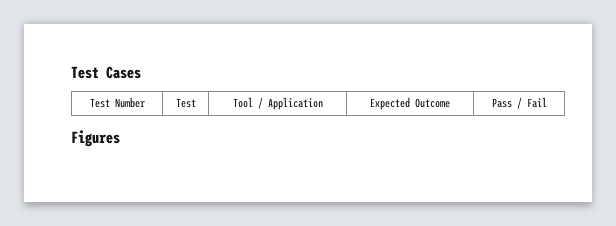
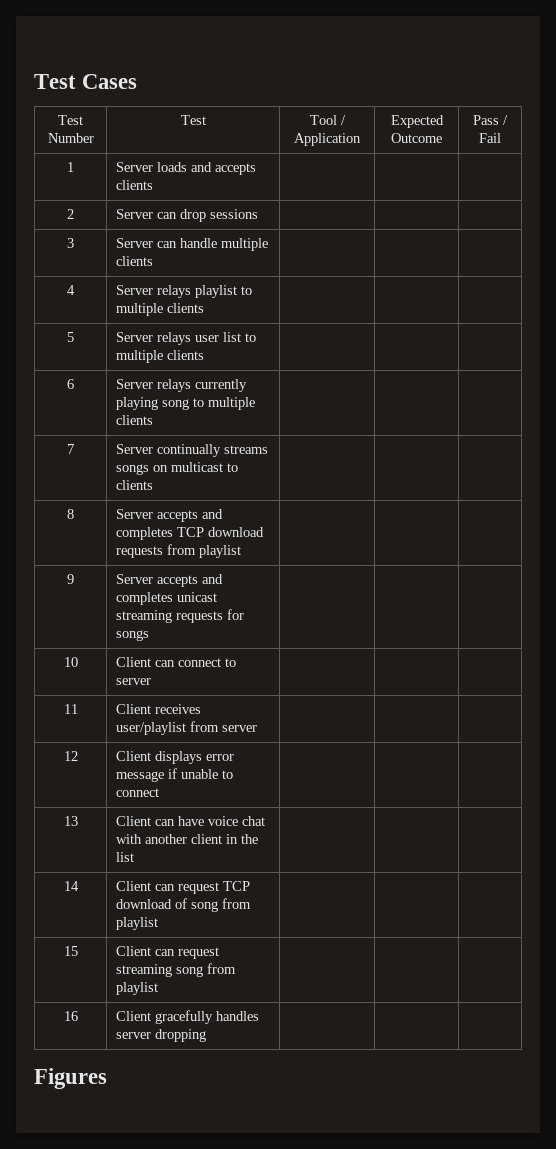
+ 1 | Server loads and accepts clients | | |
+ 2 | Server can drop sessions | | |
+ 3 | Server can handle multiple clients | | |
+ 4 | Server relays playlist to multiple clients | | |
+ 5 | Server relays user list to multiple clients | | |
+ 6 | Server relays currently playing song to multiple clients | | |
+ 7 | Server continually streams songs on multicast to clients | | |
+ 8 | Server accepts and completes TCP download requests from playlist | | |
+ 9 | Server accepts and completes unicast streaming requests for songs | | |
+ 10 | Client can connect to server | | |
+ 11 | Client receives user/playlist from server | | |
+ 12 | Client displays error message if unable to connect | | |
+ 13 | Client can have voice chat with another client in the list | | |
+ 14 | Client can request TCP download of song from playlist | | |
+ 15 | Client can request streaming song from playlist | | |
+ 16 | Client gracefully handles server dropping | | |

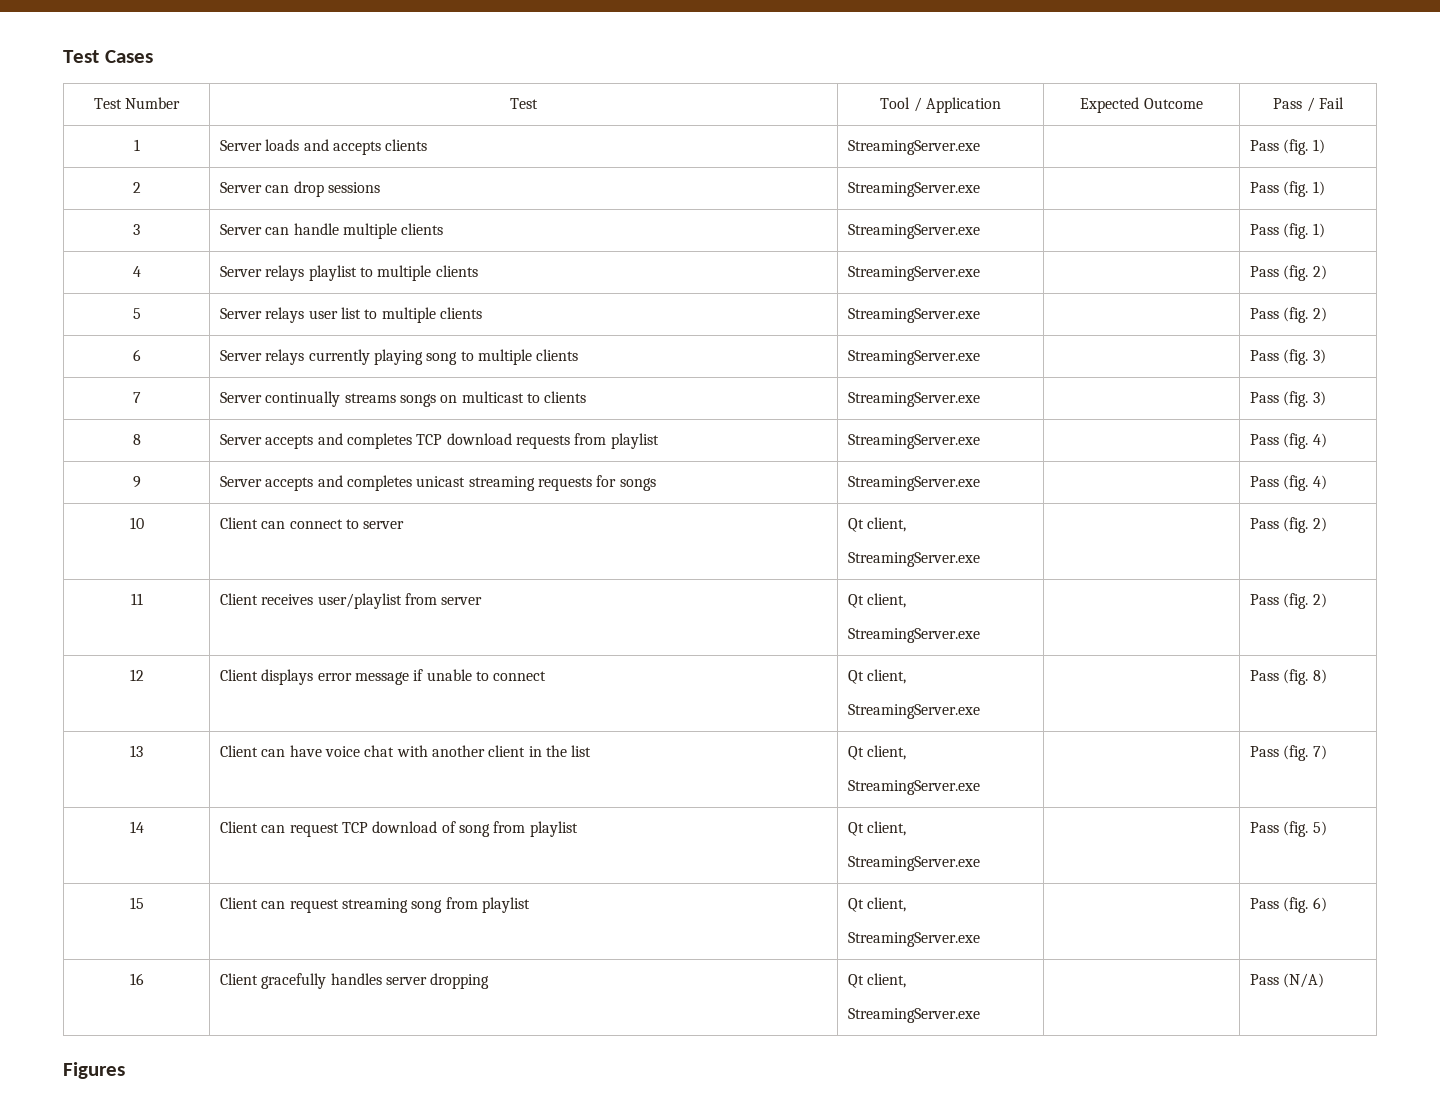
- 1 | Server loads and accepts clients | | |
+ 1 | Server loads and accepts clients | StreamingServer.exe | | Pass (fig. 1)
- 2 | Server can drop sessions | | |
+ 2 | Server can drop sessions | StreamingServer.exe | | Pass (fig. 1)
- 3 | Server can handle multiple clients | | |
+ 3 | Server can handle multiple clients | StreamingServer.exe | | Pass (fig. 1)
- 4 | Server relays playlist to multiple clients | | |
+ 4 | Server relays playlist to multiple clients | StreamingServer.exe | | Pass (fig. 2)
- 5 | Server relays user list to multiple clients | | |
+ 5 | Server relays user list to multiple clients | StreamingServer.exe | | Pass (fig. 2)
- 6 | Server relays currently playing song to multiple clients | | |
+ 6 | Server relays currently playing song to multiple clients | StreamingServer.exe | | Pass (fig. 3)
- 7 | Server continually streams songs on multicast to clients | | |
+ 7 | Server continually streams songs on multicast to clients | StreamingServer.exe | | Pass (fig. 3)
- 8 | Server accepts and completes TCP download requests from playlist | | |
+ 8 | Server accepts and completes TCP download requests from playlist | StreamingServer.exe | | Pass (fig. 4)
- 9 | Server accepts and completes unicast streaming requests for songs | | |
+ 9 | Server accepts and completes unicast streaming requests for songs | StreamingServer.exe | | Pass (fig. 4)
- 10 | Client can connect to server | | |
+ 10 | Client can connect to server | Qt client,
+ StreamingServer.exe | | Pass (fig. 2)
- 11 | Client receives user/playlist from server | | |
+ 11 | Client receives user/playlist from server | Qt client,
+ StreamingServer.exe | | Pass (fig. 2)
- 12 | Client displays error message if unable to connect | | |
+ 12 | Client displays error message if unable to connect | Qt client,
+ StreamingServer.exe | | Pass (fig. 8)
- 13 | Client can have voice chat with another client in the list | | |
+ 13 | Client can have voice chat with another client in the list | Qt client,
+ StreamingServer.exe | | Pass (fig. 7)
- 14 | Client can request TCP download of song from playlist | | |
+ 14 | Client can request TCP download of song from playlist | Qt client,
+ StreamingServer.exe | | Pass (fig. 5)
- 15 | Client can request streaming song from playlist | | |
+ 15 | Client can request streaming song from playlist | Qt client,
+ StreamingServer.exe | | Pass (fig. 6)
- 16 | Client gracefully handles server dropping | | |
+ 16 | Client gracefully handles server dropping | Qt client,
+ StreamingServer.exe | | Pass (N/A)

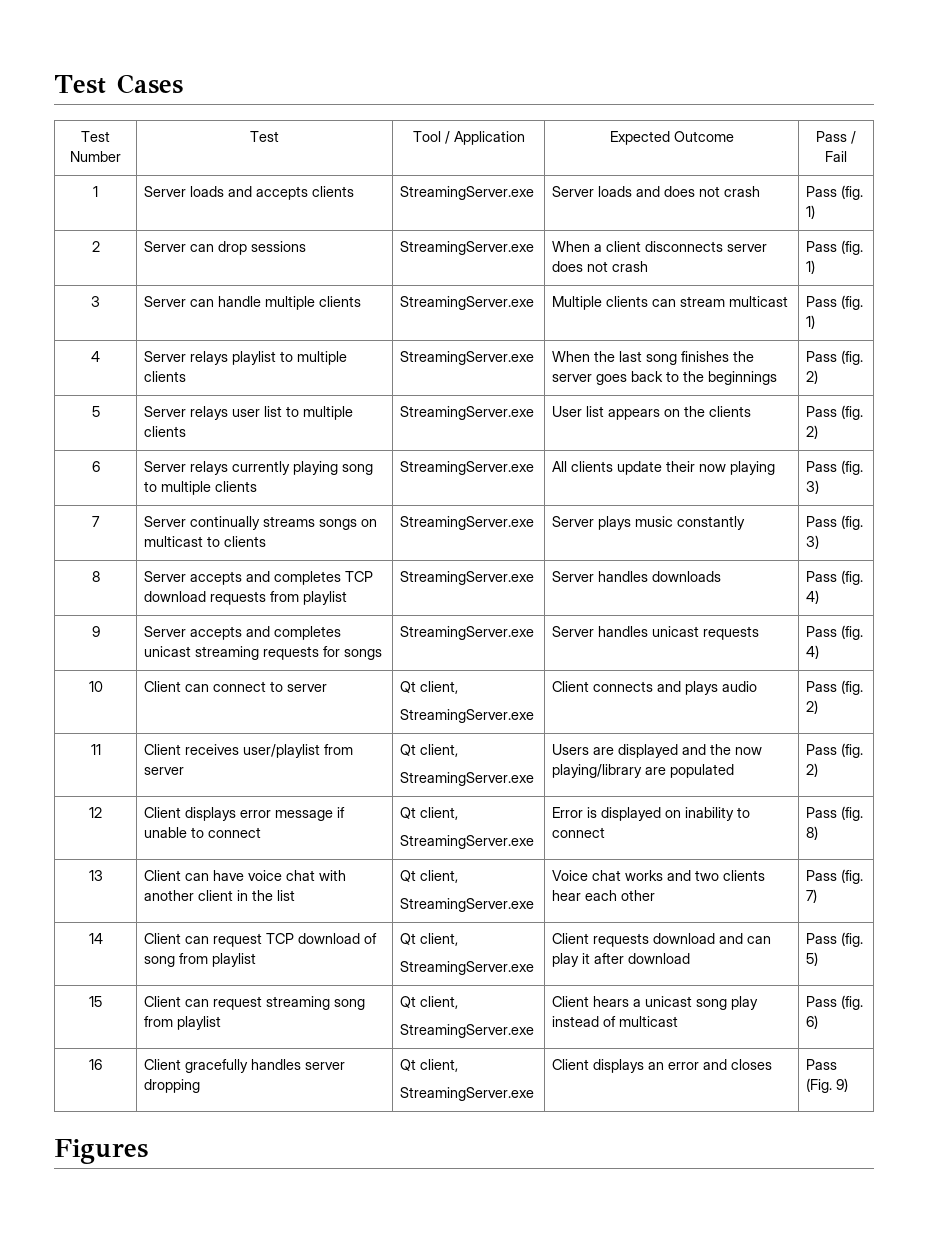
- 1 | Server loads and accepts clients | StreamingServer.exe | | Pass (fig. 1)
+ 1 | Server loads and accepts clients | StreamingServer.exe | Server loads and does not crash | Pass (fig. 1)
- 2 | Server can drop sessions | StreamingServer.exe | | Pass (fig. 1)
+ 2 | Server can drop sessions | StreamingServer.exe | When a client disconnects server does not crash | Pass (fig. 1)
- 3 | Server can handle multiple clients | StreamingServer.exe | | Pass (fig. 1)
+ 3 | Server can handle multiple clients | StreamingServer.exe | Multiple clients can stream multicast | Pass (fig. 1)
- 4 | Server relays playlist to multiple clients | StreamingServer.exe | | Pass (fig. 2)
+ 4 | Server relays playlist to multiple clients | StreamingServer.exe | When the last song finishes the server goes back to the beginnings | Pass (fig. 2)
- 5 | Server relays user list to multiple clients | StreamingServer.exe | | Pass (fig. 2)
+ 5 | Server relays user list to multiple clients | StreamingServer.exe | User list appears on the clients | Pass (fig. 2)
- 6 | Server relays currently playing song to multiple clients | StreamingServer.exe | | Pass (fig. 3)
+ 6 | Server relays currently playing song to multiple clients | StreamingServer.exe | All clients update their now playing | Pass (fig. 3)
- 7 | Server continually streams songs on multicast to clients | StreamingServer.exe | | Pass (fig. 3)
+ 7 | Server continually streams songs on multicast to clients | StreamingServer.exe | Server plays music constantly | Pass (fig. 3)
- 8 | Server accepts and completes TCP download requests from playlist | StreamingServer.exe | | Pass (fig. 4)
+ 8 | Server accepts and completes TCP download requests from playlist | StreamingServer.exe | Server handles downloads | Pass (fig. 4)
- 9 | Server accepts and completes unicast streaming requests for songs | StreamingServer.exe | | Pass (fig. 4)
+ 9 | Server accepts and completes unicast streaming requests for songs | StreamingServer.exe | Server handles unicast requests | Pass (fig. 4)
  10 | Client can connect to server | Qt client,
- StreamingServer.exe | | Pass (fig. 2)
+ StreamingServer.exe | Client connects and plays audio | Pass (fig. 2)
  11 | Client receives user/playlist from server | Qt client,
- StreamingServer.exe | | Pass (fig. 2)
+ StreamingServer.exe | Users are displayed and the now playing/library are populated | Pass (fig. 2)
  12 | Client displays error message if unable to connect | Qt client,
- StreamingServer.exe | | Pass (fig. 8)
+ StreamingServer.exe | Error is displayed on inability to connect | Pass (fig. 8)
  13 | Client can have voice chat with another client in the list | Qt client,
- StreamingServer.exe | | Pass (fig. 7)
+ StreamingServer.exe | Voice chat works and two clients hear each other | Pass (fig. 7)
  14 | Client can request TCP download of song from playlist | Qt client,
- StreamingServer.exe | | Pass (fig. 5)
+ StreamingServer.exe | Client requests download and can play it after download | Pass (fig. 5)
  15 | Client can request streaming song from playlist | Qt client,
- StreamingServer.exe | | Pass (fig. 6)
+ StreamingServer.exe | Client hears a unicast song play instead of multicast | Pass (fig. 6)
  16 | Client gracefully handles server dropping | Qt client,
- StreamingServer.exe | | Pass (N/A)
+ StreamingServer.exe | Client displays an error and closes | Pass (Fig. 9)

